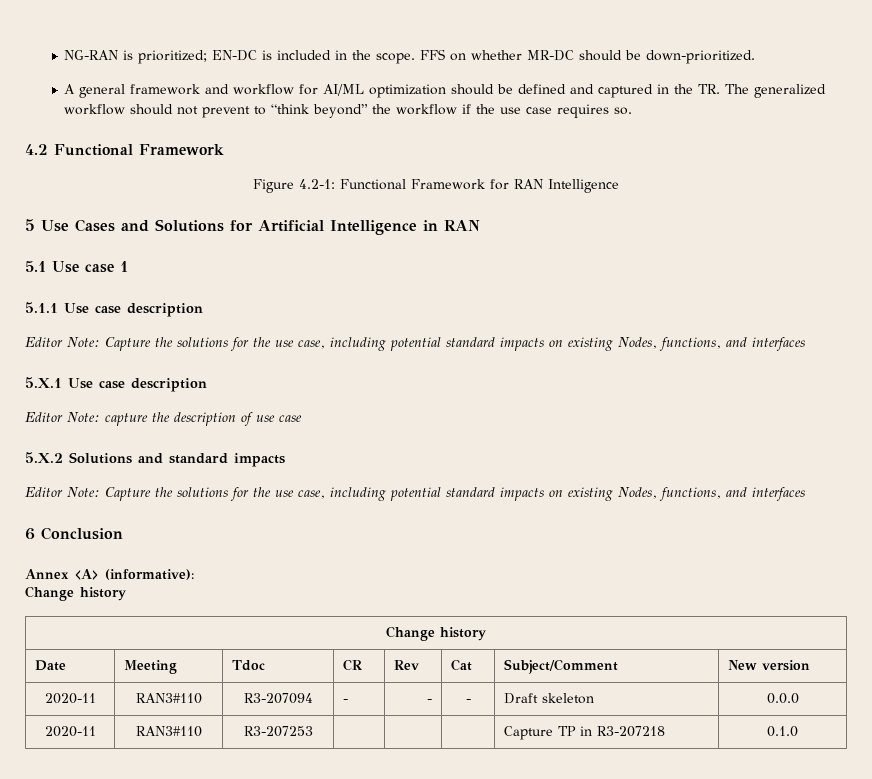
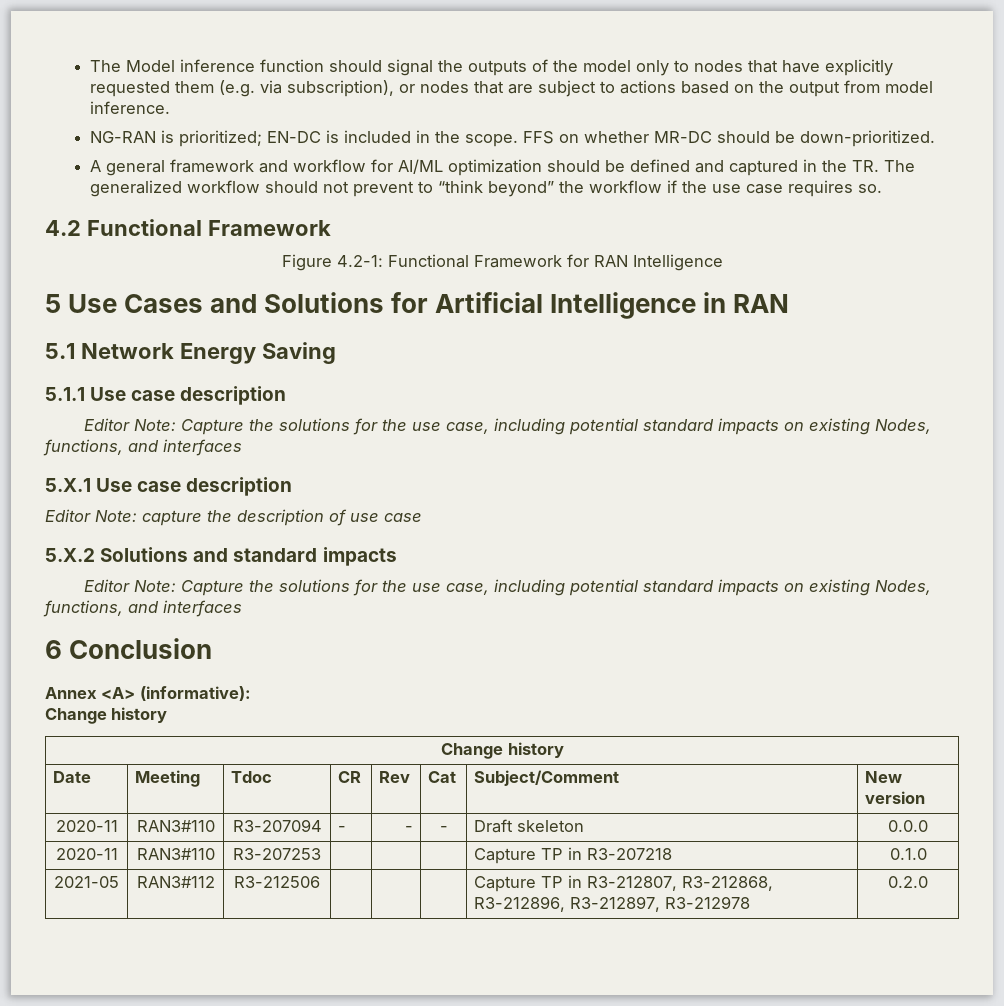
+ The Model inference function should signal the outputs of the model only to nodes that have explicitly requested them (e.g. via subscription), or nodes that are subject to actions based on the output from model inference.
- 5.1 Use case 1
+ 5.1 Network Energy Saving
+ 2021-05 | RAN3#112 | R3-212506 | | | | Capture TP in R3-212807, R3-212868, R3-212896, R3-212897, R3-212978 | 0.2.0

